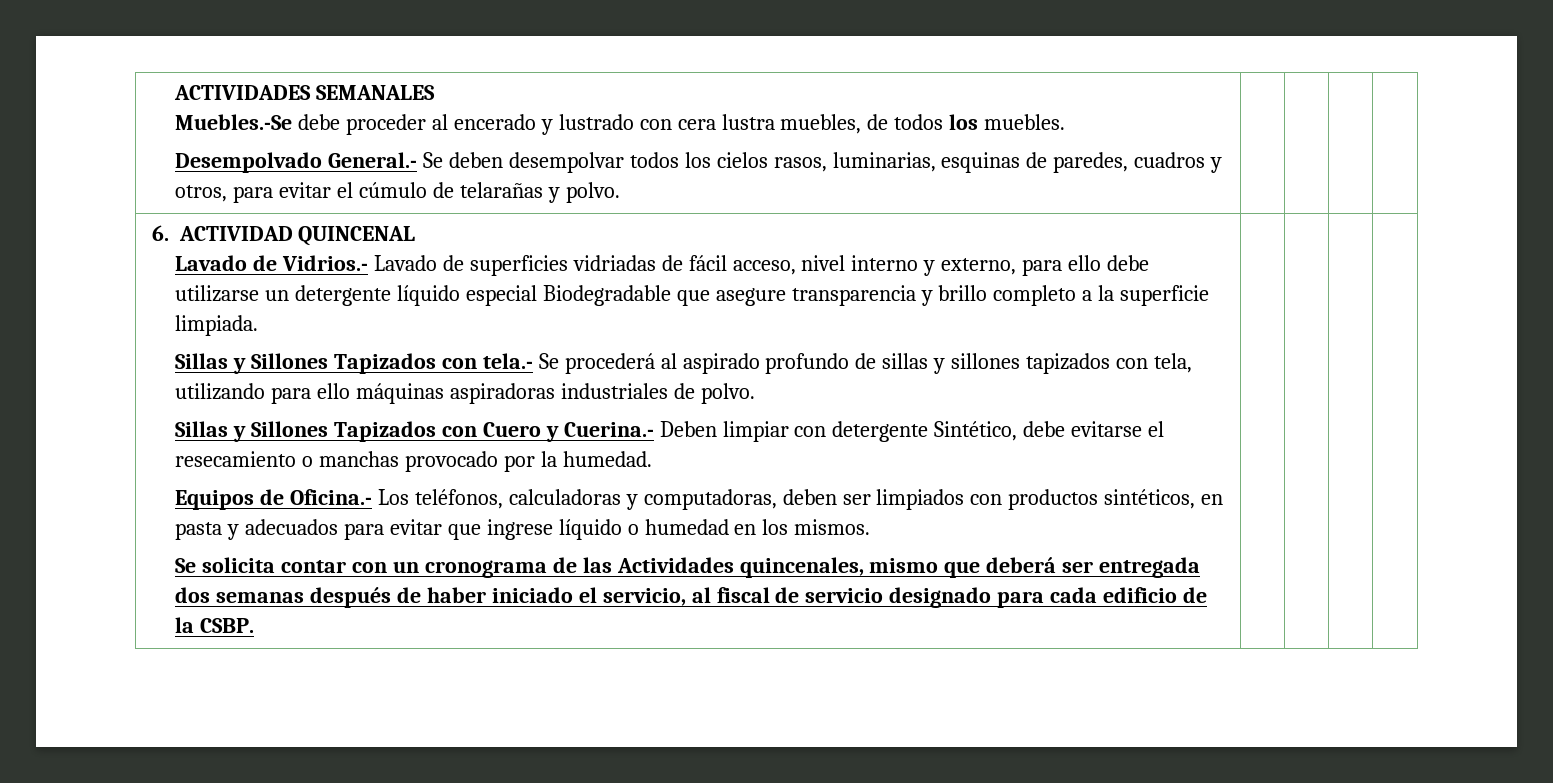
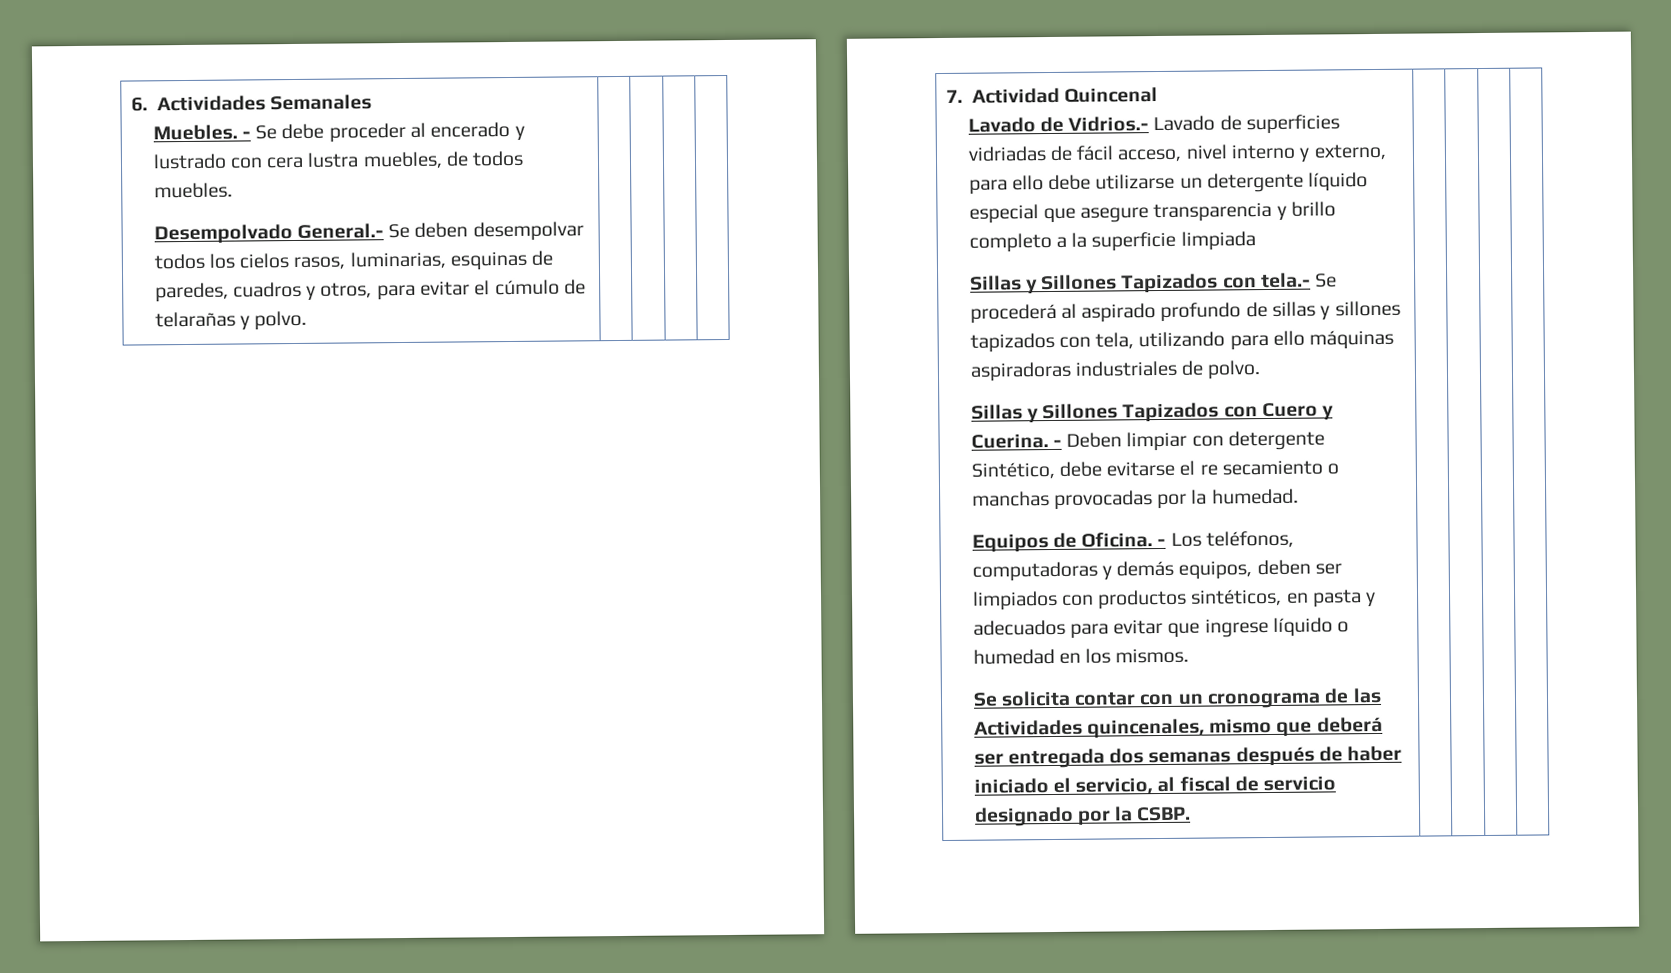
- ACTIVIDADES SEMANALES
- Muebles.-Se debe proceder al encerado y lustrado con cera lustra muebles, de todos los muebles.
+ 6. Actividades Semanales
+ Muebles. - Se debe proceder al encerado y lustrado con cera lustra muebles, de todos muebles.
- 6. ACTIVIDAD QUINCENAL
+ 7. Actividad Quincenal
- Lavado de Vidrios.- Lavado de superficies vidriadas de fácil acceso, nivel interno y externo, para ello debe utilizarse un detergente líquido especial Biodegradable que asegure transparencia y brillo completo a la superficie limpiada.
+ Lavado de Vidrios.- Lavado de superficies vidriadas de fácil acceso, nivel interno y externo, para ello debe utilizarse un detergente líquido especial que asegure transparencia y brillo completo a la superficie limpiada
- Sillas y Sillones Tapizados con Cuero y Cuerina.- Deben limpiar con detergente Sintético, debe evitarse el resecamiento o manchas provocado por la humedad.
+ Sillas y Sillones Tapizados con Cuero y Cuerina. - Deben limpiar con detergente Sintético, debe evitarse el re secamiento o manchas provocadas por la humedad.
- Equipos de Oficina.- Los teléfonos, calculadoras y computadoras, deben ser limpiados con productos sintéticos, en pasta y adecuados para evitar que ingrese líquido o humedad en los mismos.
+ Equipos de Oficina. - Los teléfonos, computadoras y demás equipos, deben ser limpiados con productos sintéticos, en pasta y adecuados para evitar que ingrese líquido o humedad en los mismos.
- Se solicita contar con un cronograma de las Actividades quincenales, mismo que deberá ser entregada dos semanas después de haber iniciado el servicio, al fiscal de servicio designado para cada edificio de la CSBP.
+ Se solicita contar con un cronograma de las Actividades quincenales, mismo que deberá ser entregada dos semanas después de haber iniciado el servicio, al fiscal de servicio designado por la CSBP.

